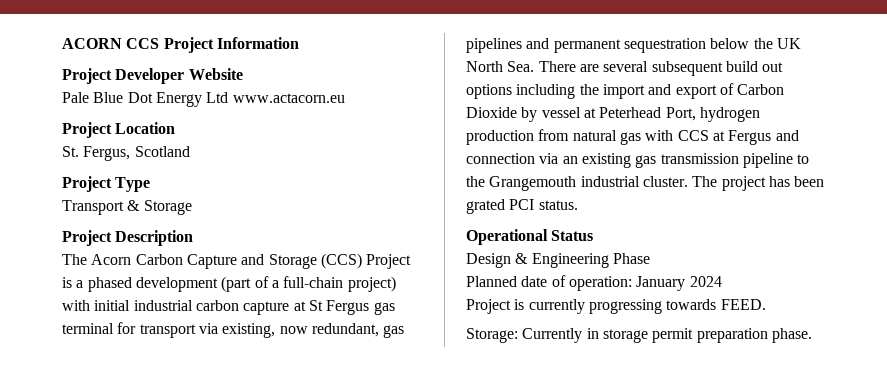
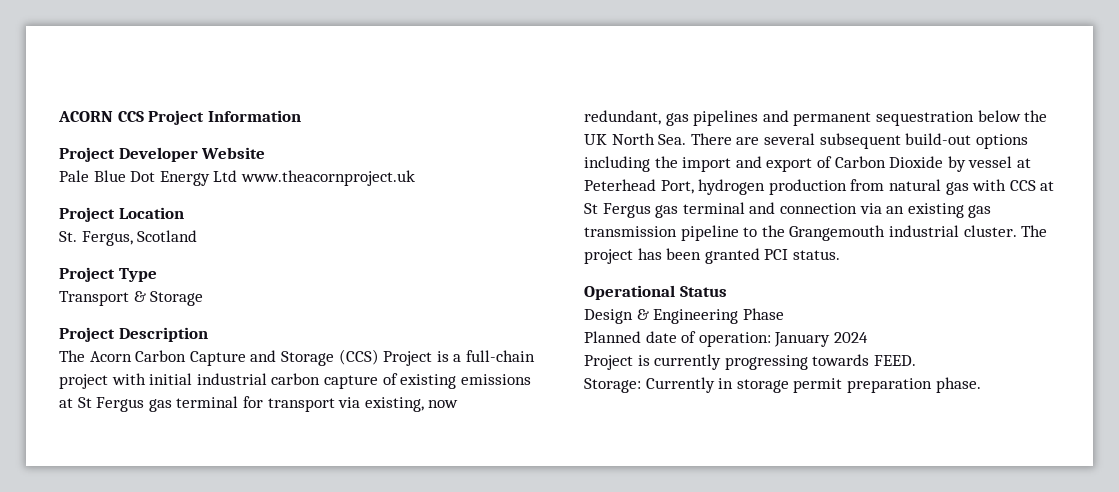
- Pale Blue Dot Energy Ltd www.actacorn.eu
+ Pale Blue Dot Energy Ltd www.theacornproject.uk
- The Acorn Carbon Capture and Storage (CCS) Project is a phased development (part of a full-chain project) with initial industrial carbon capture at St Fergus gas terminal for transport via existing, now redundant, gas pipelines and permanent sequestration below the UK North Sea. There are several subsequent build out options including the import and export of Carbon Dioxide by vessel at Peterhead Port, hydrogen production from natural gas with CCS at Fergus and connection via an existing gas transmission pipeline to the Grangemouth industrial cluster.
+ The Acorn Carbon Capture and Storage (CCS) Project is a full-chain project with initial industrial carbon capture of existing emissions at St Fergus gas terminal for transport via existing, now redundant, gas pipelines and permanent sequestration below the UK North Sea. There are several subsequent build-out options including the import and export of Carbon Dioxide by vessel at Peterhead Port, hydrogen production from natural gas with CCS at St Fergus gas terminal and connection via an existing gas transmission pipeline to the Grangemouth industrial cluster.
- The project has been grated PCI status.
+ The project has been granted PCI status.

